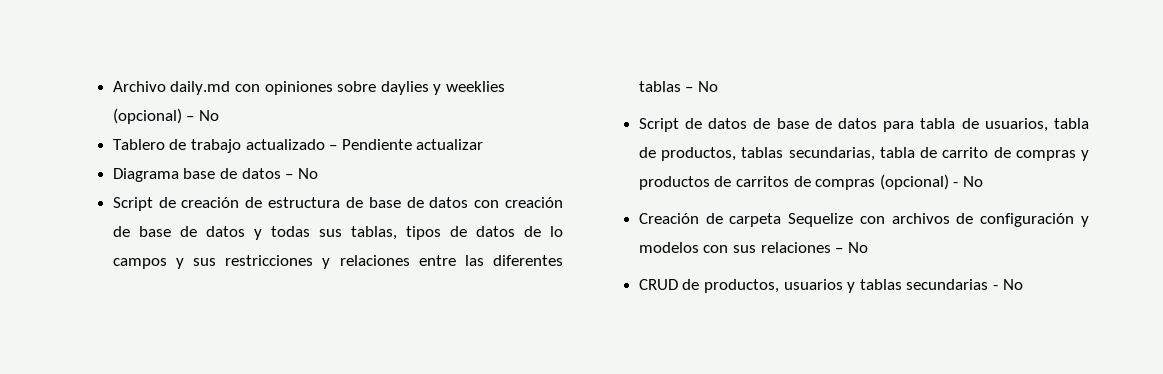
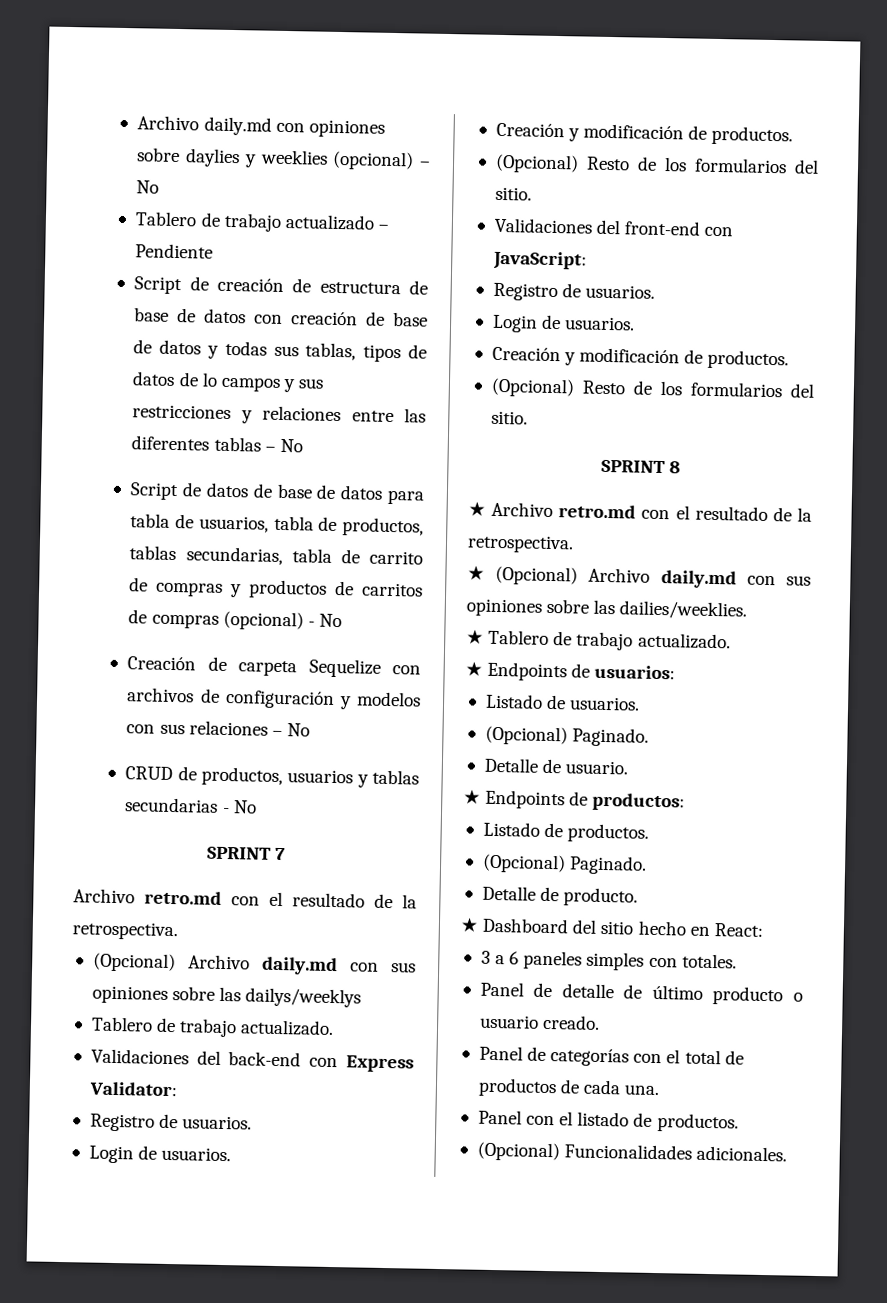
- Tablero de trabajo actualizado – Pendiente actualizar
- Diagrama base de datos – No
+ Tablero de trabajo actualizado – Pendiente
+ SPRINT 7
+ Archivo retro.md con el resultado de la retrospectiva.
+ (Opcional) Archivo daily.md con sus opiniones sobre las dailys/weeklys
+ Tablero de trabajo actualizado.
+ Validaciones del back-end con Express Validator:
+ Registro de usuarios.
+ Login de usuarios.
+ Creación y modificación de productos.
+ (Opcional) Resto de los formularios del sitio.
+ Validaciones del front-end con JavaScript:
+ Registro de usuarios.
+ Login de usuarios.
+ Creación y modificación de productos.
+ (Opcional) Resto de los formularios del sitio.
+ SPRINT 8
+ ★ Archivo retro.md con el resultado de la retrospectiva.
+ ★ (Opcional) Archivo daily.md con sus opiniones sobre las dailies/weeklies.
+ ★ Tablero de trabajo actualizado.
+ ★ Endpoints de usuarios:
+ Listado de usuarios.
+ (Opcional) Paginado.
+ Detalle de usuario.
+ ★ Endpoints de productos:
+ Listado de productos.
+ (Opcional) Paginado.
+ Detalle de producto.
+ ★ Dashboard del sitio hecho en React:
+ 3 a 6 paneles simples con totales.
+ Panel de detalle de último producto o usuario creado.
+ Panel de categorías con el total de productos de cada una.
+ Panel con el listado de productos.
+ (Opcional) Funcionalidades adicionales.

